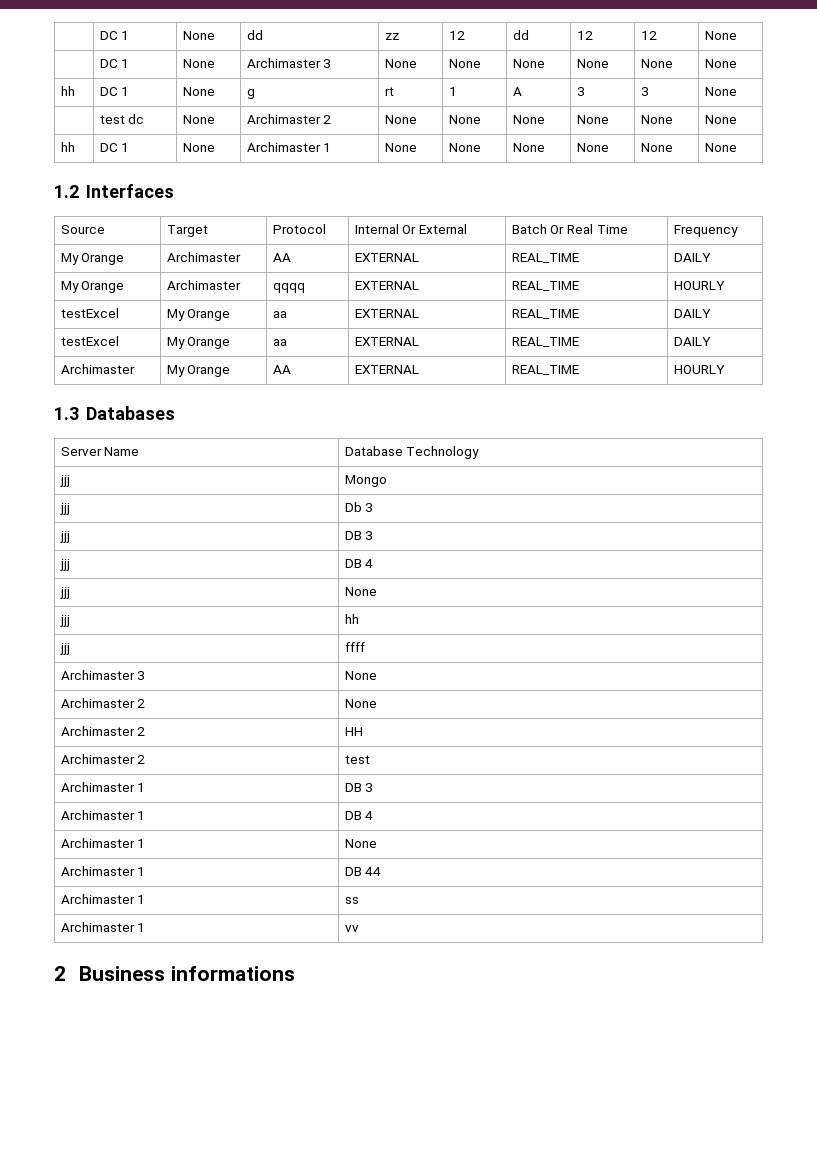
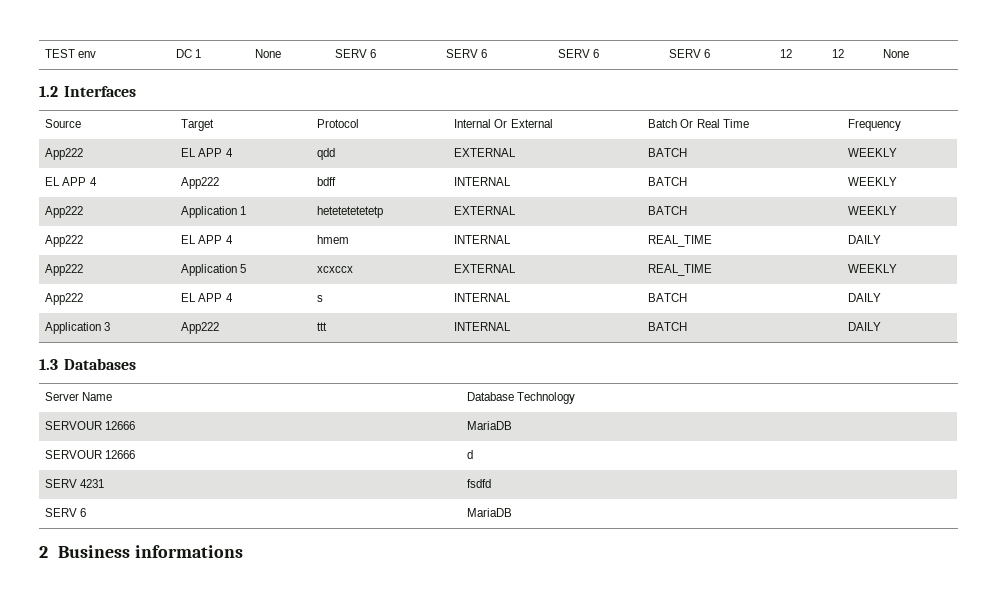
- | DC 1 | None | dd | zz | 12 | dd | 12 | 12 | None
- | DC 1 | None | Archimaster 3 | None | None | None | None | None | None
- hh | DC 1 | None | g | rt | 1 | A | 3 | 3 | None
- | test dc | None | Archimaster 2 | None | None | None | None | None | None
- hh | DC 1 | None | Archimaster 1 | None | None | None | None | None | None
+ TEST env | DC 1 | None | SERV 6 | SERV 6 | SERV 6 | SERV 6 | 12 | 12 | None
- My Orange | Archimaster | AA | EXTERNAL | REAL_TIME | DAILY
- My Orange | Archimaster | qqqq | EXTERNAL | REAL_TIME | HOURLY
- testExcel | My Orange | aa | EXTERNAL | REAL_TIME | DAILY
- testExcel | My Orange | aa | EXTERNAL | REAL_TIME | DAILY
- Archimaster | My Orange | AA | EXTERNAL | REAL_TIME | HOURLY
+ App222 | EL APP 4 | qdd | EXTERNAL | BATCH | WEEKLY
+ EL APP 4 | App222 | bdff | INTERNAL | BATCH | WEEKLY
+ App222 | Application 1 | hetetetetetetp | EXTERNAL | BATCH | WEEKLY
+ App222 | EL APP 4 | hmem | INTERNAL | REAL_TIME | DAILY
+ App222 | Application 5 | xcxccx | EXTERNAL | REAL_TIME | WEEKLY
+ App222 | EL APP 4 | s | INTERNAL | BATCH | DAILY
+ Application 3 | App222 | ttt | INTERNAL | BATCH | DAILY
- jjj | Mongo
- jjj | Db 3
- jjj | DB 3
- jjj | DB 4
- jjj | None
- jjj | hh
- jjj | ffff
- Archimaster 3 | None
- Archimaster 2 | None
- Archimaster 2 | HH
- Archimaster 2 | test
- Archimaster 1 | DB 3
- Archimaster 1 | DB 4
- Archimaster 1 | None
- Archimaster 1 | DB 44
- Archimaster 1 | ss
- Archimaster 1 | vv
+ SERVOUR 12666 | MariaDB
+ SERVOUR 12666 | d
+ SERV 4231 | fsdfd
+ SERV 6 | MariaDB

